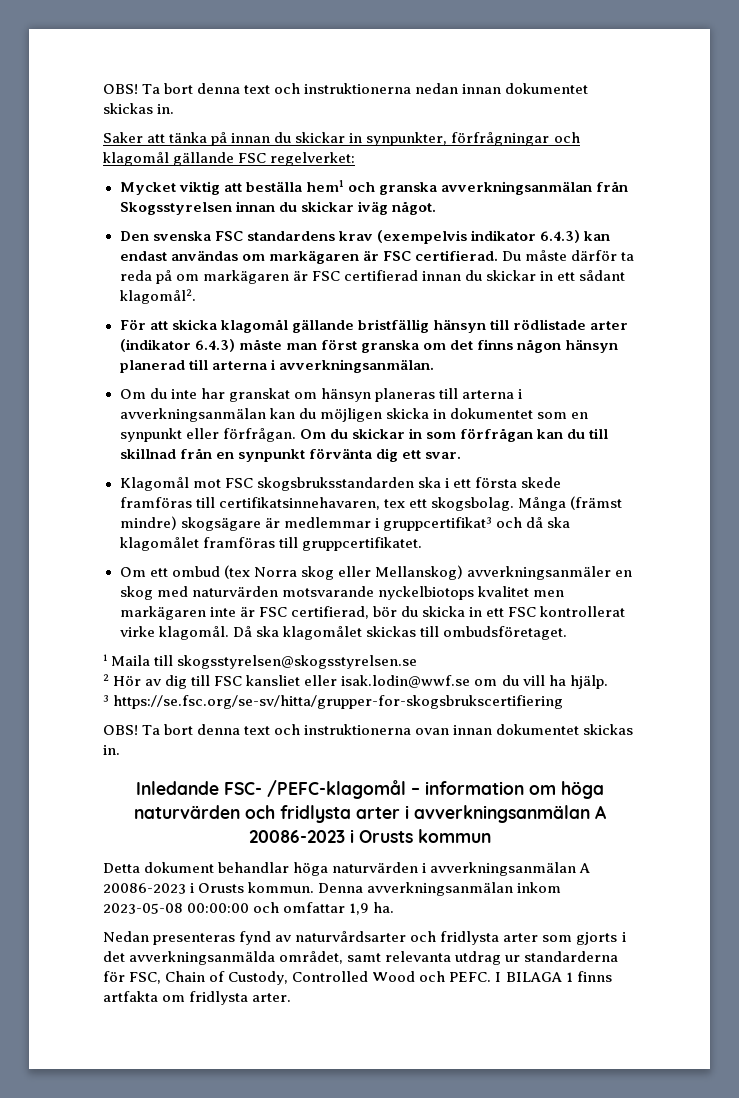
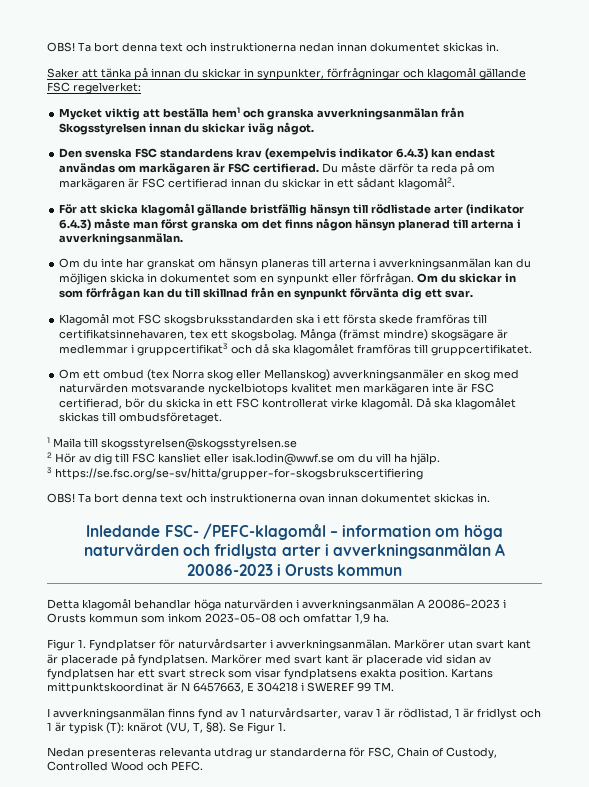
- Detta dokument behandlar höga naturvärden i avverkningsanmälan A 20086-2023 i Orusts kommun. Denna avverkningsanmälan inkom 2023-05-08 00:00:00 och omfattar 1,9 ha.
+ Detta klagomål behandlar höga naturvärden i avverkningsanmälan A 20086-2023 i Orusts kommun som inkom 2023-05-08 och omfattar 1,9 ha.
- Nedan presenteras fynd av naturvårdsarter och fridlysta arter som gjorts i det avverkningsanmälda området, samt relevanta utdrag ur standarderna för FSC, Chain of Custody, Controlled Wood och PEFC. I BILAGA 1 finns artfakta om fridlysta arter.
+ Figur 1. Fyndplatser för naturvårdsarter i avverkningsanmälan. Markörer utan svart kant är placerade på fyndplatsen. Markörer med svart kant är placerade vid sidan av fyndplatsen har ett svart streck som visar fyndplatsens exakta position. Kartans mittpunktskoordinat är N 6457663, E 304218 i SWEREF 99 TM.
+ I avverkningsanmälan finns fynd av 1 naturvårdsarter, varav 1 är rödlistad, 1 är fridlyst och 1 är typisk (T): knärot (VU, T, §8). Se Figur 1.
+ Nedan presenteras relevanta utdrag ur standarderna för FSC, Chain of Custody, Controlled Wood och PEFC.

